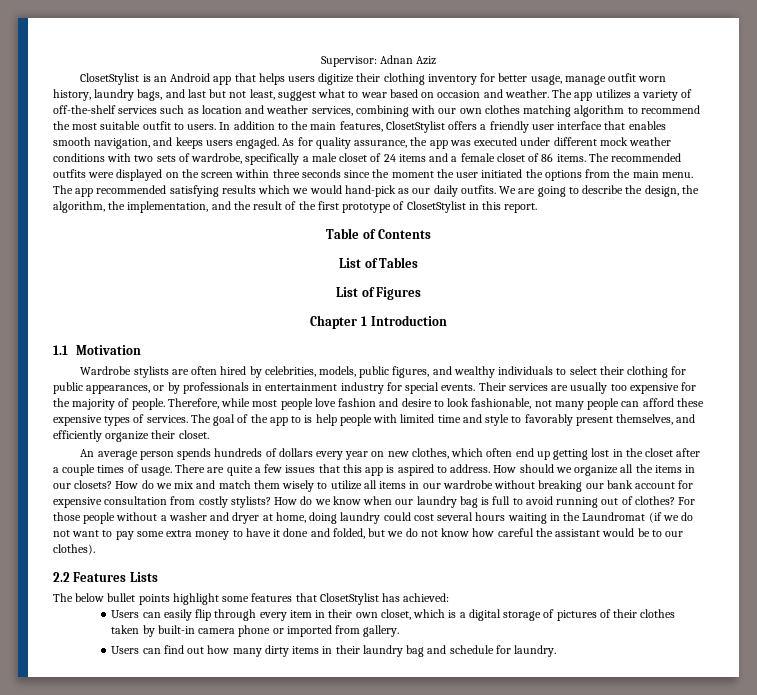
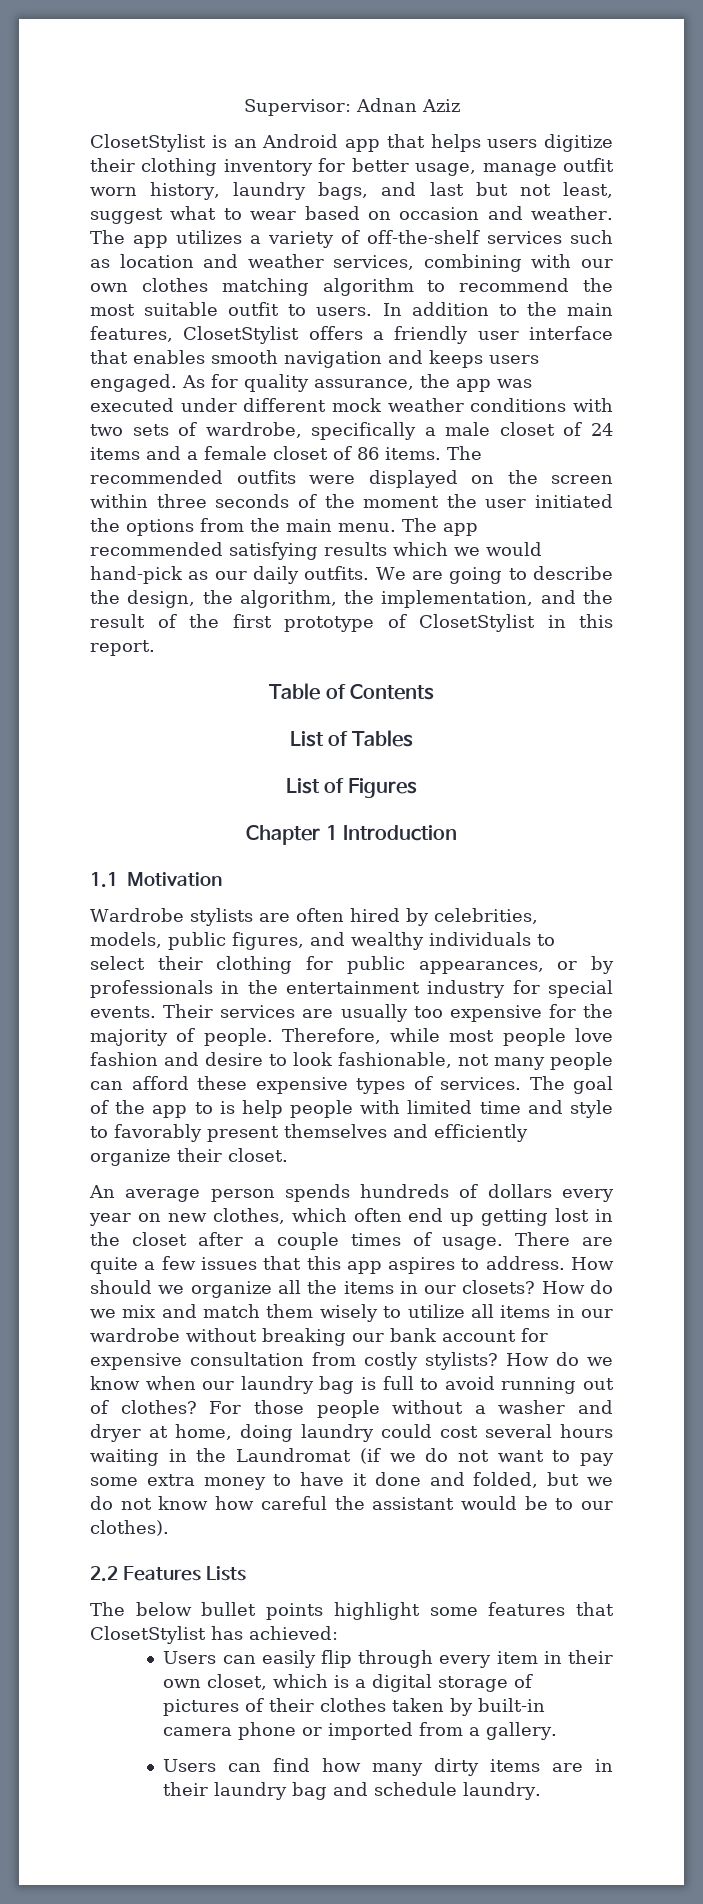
- In addition to the main features, ClosetStylist offers a friendly user interface that enables smooth navigation, and keeps users engaged.
+ In addition to the main features, ClosetStylist offers a friendly user interface that enables smooth navigation and keeps users engaged.
- The recommended outfits were displayed on the screen within three seconds since the moment the user initiated the options from the main menu.
+ The recommended outfits were displayed on the screen within three seconds of the moment the user initiated the options from the main menu.
- Wardrobe stylists are often hired by celebrities, models, public figures, and wealthy individuals to select their clothing for public appearances, or by professionals in entertainment industry for special events.
+ Wardrobe stylists are often hired by celebrities, models, public figures, and wealthy individuals to select their clothing for public appearances, or by professionals in the entertainment industry for special events.
- The goal of the app to is help people with limited time and style to favorably present themselves, and efficiently organize their closet.
+ The goal of the app to is help people with limited time and style to favorably present themselves and efficiently organize their closet.
- There are quite a few issues that this app is aspired to address.
+ There are quite a few issues that this app aspires to address.
- Users can easily flip through every item in their own closet, which is a digital storage of pictures of their clothes taken by built-in camera phone or imported from gallery.
+ Users can easily flip through every item in their own closet, which is a digital storage of pictures of their clothes taken by built-in camera phone or imported from a gallery.
- Users can find out how many dirty items in their laundry bag and schedule for laundry.
+ Users can find how many dirty items are in their laundry bag and schedule laundry.

